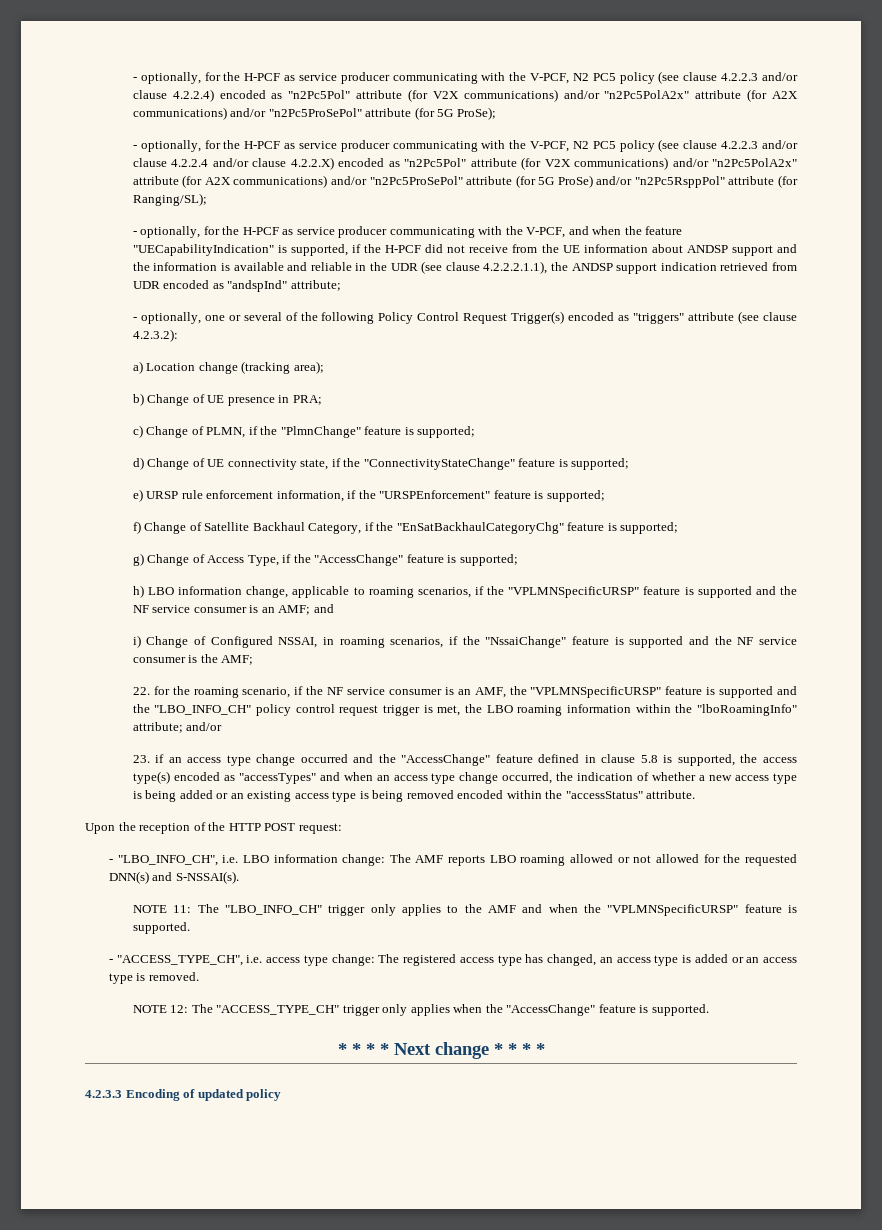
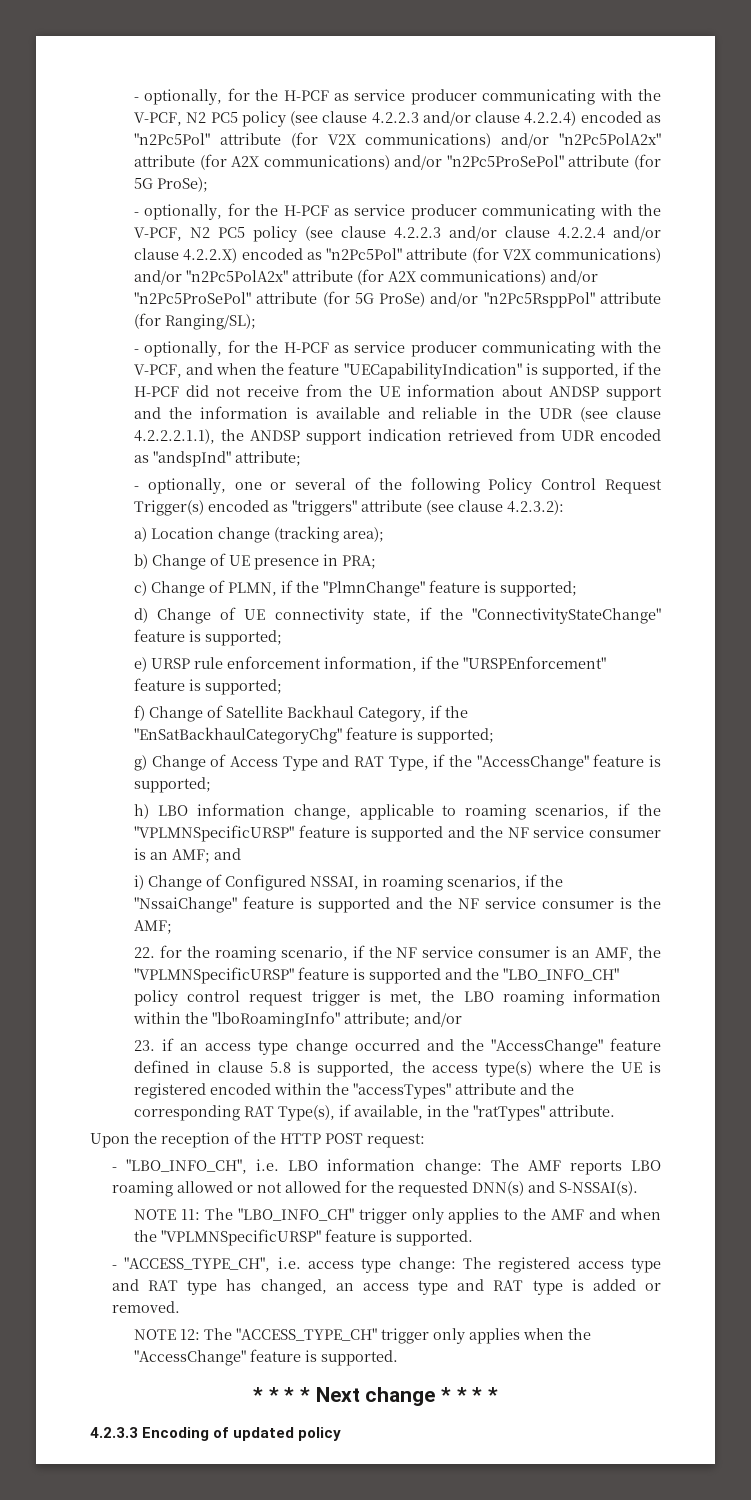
- g) Change of Access Type, if the "AccessChange" feature is supported;
+ g) Change of Access Type and RAT Type, if the "AccessChange" feature is supported;
- 23. if an access type change occurred and the "AccessChange" feature defined in clause 5.8 is supported, the access type(s) encoded as "accessTypes" and when an access type change occurred, the indication of whether a new access type is being added or an existing access type is being removed encoded within the "accessStatus" attribute.
+ 23. if an access type change occurred and the "AccessChange" feature defined in clause 5.8 is supported, the access type(s) where the UE is registered encoded within the "accessTypes" attribute and the corresponding RAT Type(s), if available, in the "ratTypes" attribute.
- - "ACCESS_TYPE_CH", i.e. access type change: The registered access type has changed, an access type is added or an access type is removed.
+ - "ACCESS_TYPE_CH", i.e. access type change: The registered access type and RAT type has changed, an access type and RAT type is added or removed.

